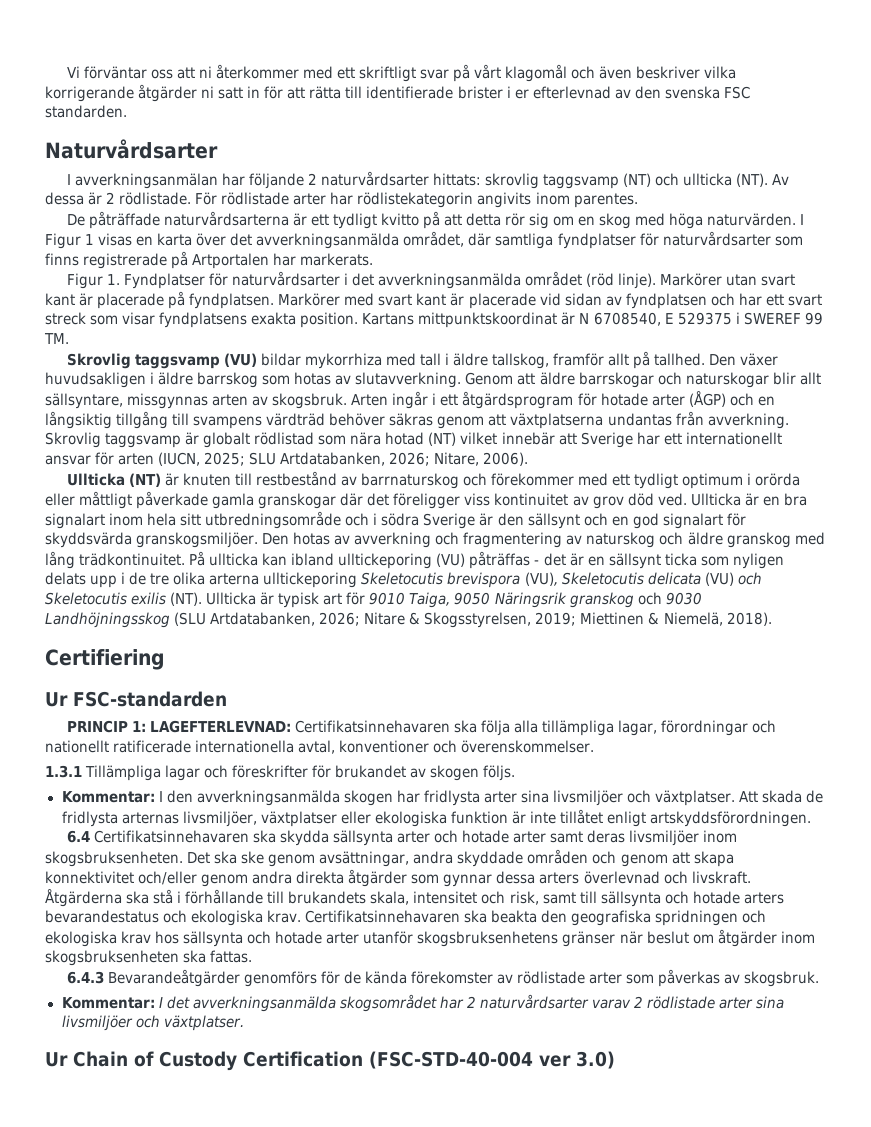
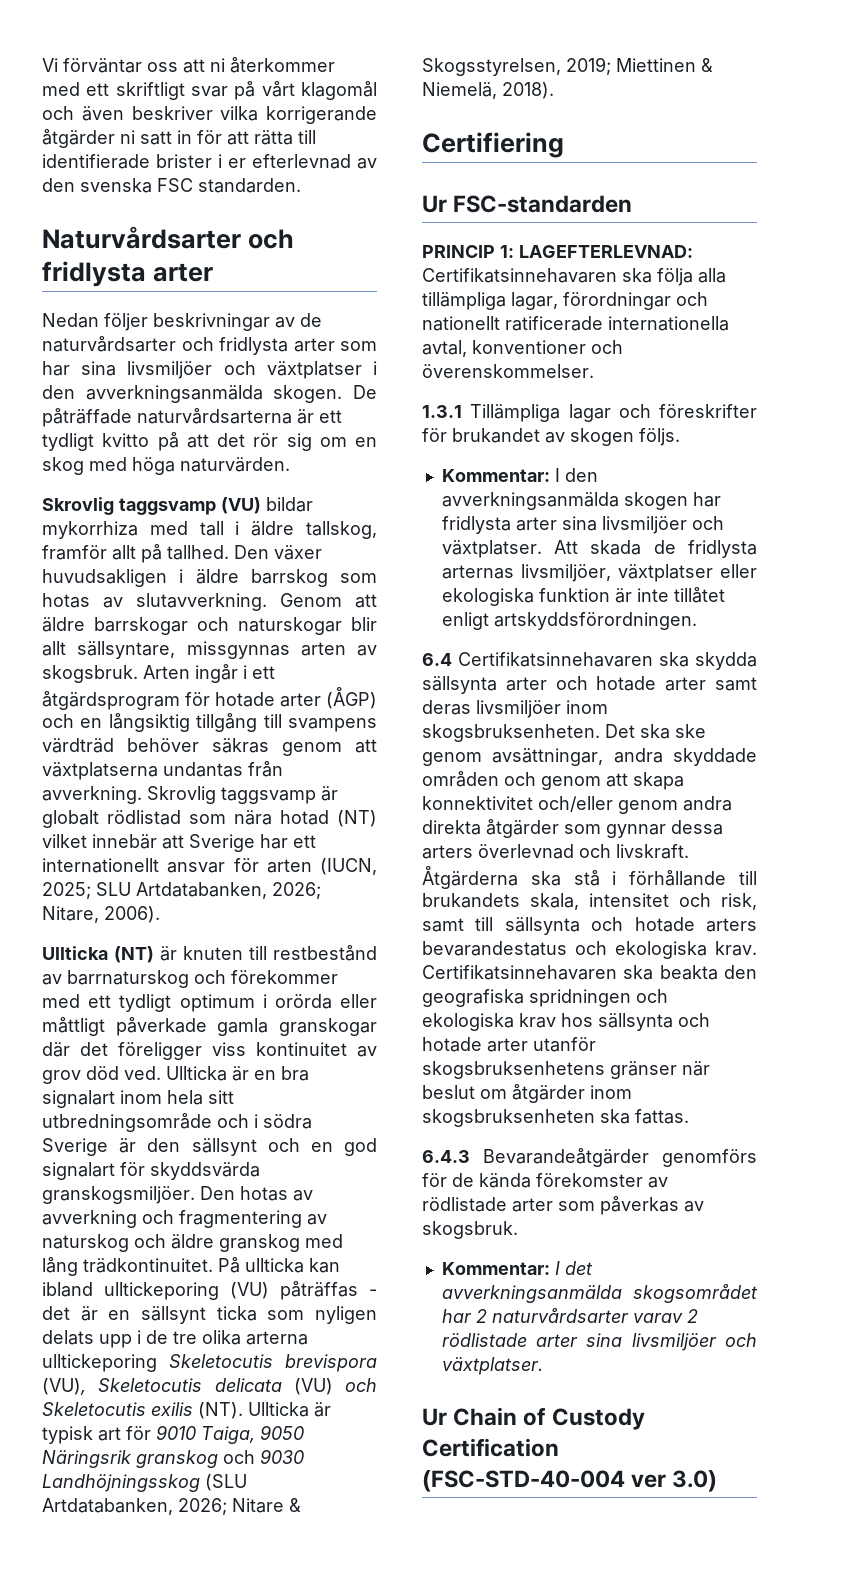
- Naturvårdsarter
- I avverkningsanmälan har följande 2 naturvårdsarter hittats: skrovlig taggsvamp (NT) och ullticka (NT). Av dessa är 2 rödlistade. För rödlistade arter har rödlistekategorin angivits inom parentes.
- De påträffade naturvårdsarterna är ett tydligt kvitto på att detta rör sig om en skog med höga naturvärden. I Figur 1 visas en karta över det avverkningsanmälda området, där samtliga fyndplatser för naturvårdsarter som finns registrerade på Artportalen har markerats.
- Figur 1. Fyndplatser för naturvårdsarter i det avverkningsanmälda området (röd linje). Markörer utan svart kant är placerade på fyndplatsen. Markörer med svart kant är placerade vid sidan av fyndplatsen och har ett svart streck som visar fyndplatsens exakta position. Kartans mittpunktskoordinat är N 6708540, E 529375 i SWEREF 99 TM.
+ Naturvårdsarter och fridlysta arter
+ Nedan följer beskrivningar av de naturvårdsarter och fridlysta arter som har sina livsmiljöer och växtplatser i den avverkningsanmälda skogen. De påträffade naturvårdsarterna är ett tydligt kvitto på att det rör sig om en skog med höga naturvärden.

